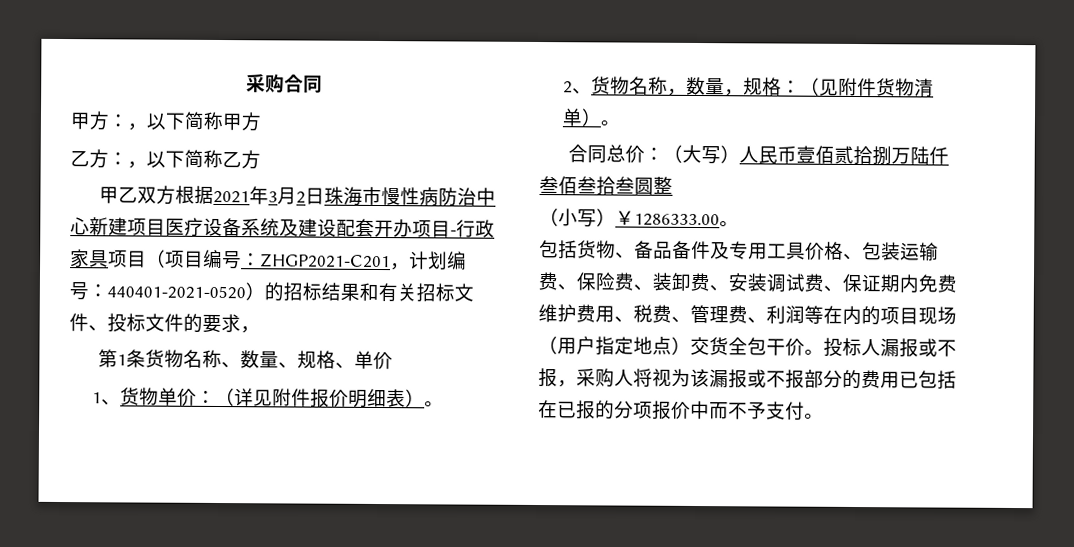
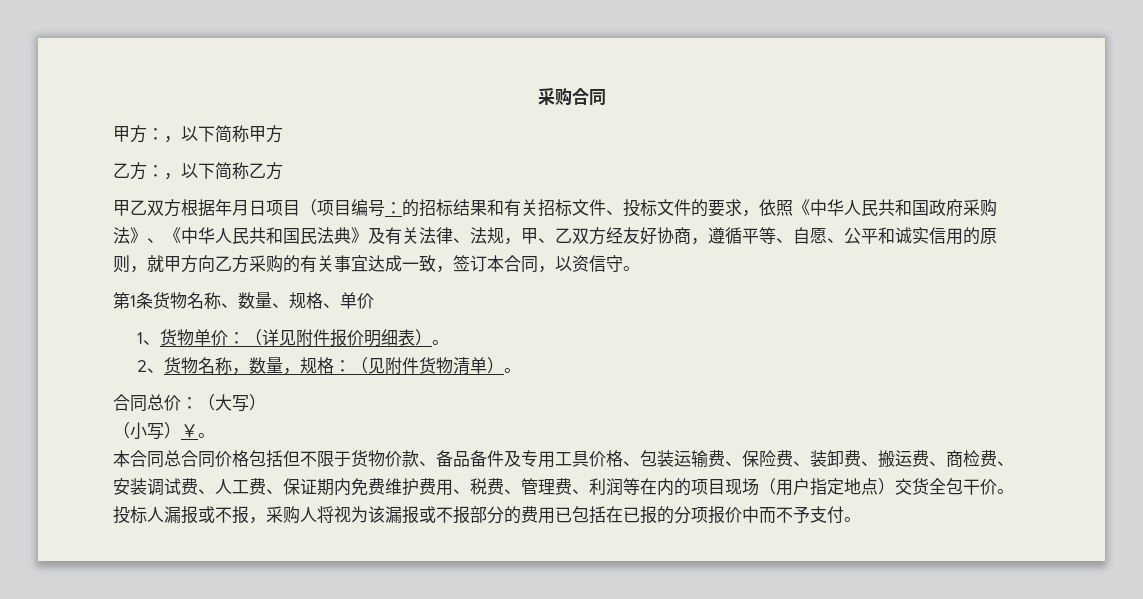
- 甲乙双方根据2021年3月2日珠海市慢性病防治中心新建项目医疗设备系统及建设配套开办项目-行政家具项目（项目编号：ZHGP2021-C201，计划编号：440401-2021-0520）的招标结果和有关招标文件、投标文件的要求，
+ 甲乙双方根据年月日项目（项目编号：的招标结果和有关招标文件、投标文件的要求，依照《中华人民共和国政府采购法》、《中华人民共和国民法典》及有关法律、法规，甲、乙双方经友好协商，遵循平等、自愿、公平和诚实信用的原则，就甲方向乙方采购的有关事宜达成一致，签订本合同，以资信守。
- 合同总价：（大写）人民币壹佰贰拾捌万陆仟叁佰叁拾叁圆整
+ 合同总价：（大写）
- （小写）￥1286333.00。
- 包括货物、备品备件及专用工具价格、包装运输费、保险费、装卸费、安装调试费、保证期内免费维护费用、税费、管理费、利润等在内的项目现场（用户指定地点）交货全包干价。
+ （小写）￥。
+ 本合同总合同价格包括但不限于货物价款、备品备件及专用工具价格、包装运输费、保险费、装卸费、搬运费、商检费、安装调试费、人工费、保证期内免费维护费用、税费、管理费、利润等在内的项目现场（用户指定地点）交货全包干价。

